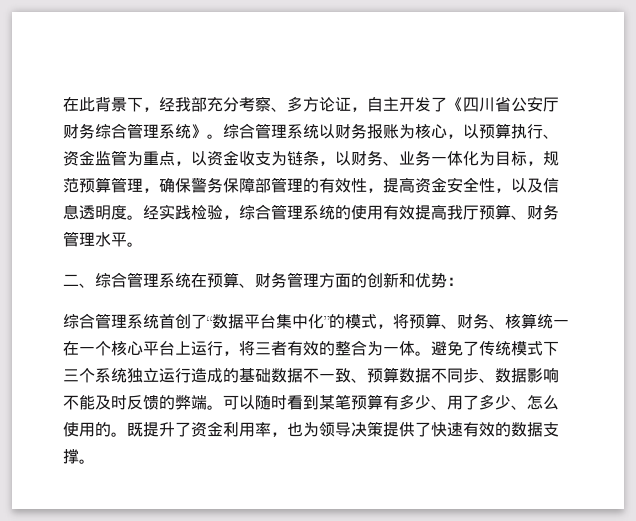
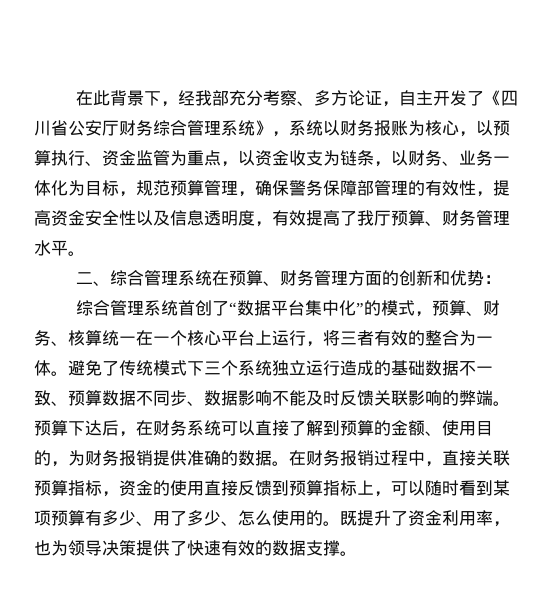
- 在此背景下，经我部充分考察、多方论证，自主开发了《四川省公安厅财务综合管理系统》。综合管理系统以财务报账为核心，以预算执行、资金监管为重点，以资金收支为链条，以财务、业务一体化为目标，规范预算管理，确保警务保障部管理的有效性，提高资金安全性，以及信息透明度。经实践检验，综合管理系统的使用有效提高我厅预算、财务管理水平。
+ 在此背景下，经我部充分考察、多方论证，自主开发了《四川省公安厅财务综合管理系统》，系统以财务报账为核心，以预算执行、资金监管为重点，以资金收支为链条，以财务、业务一体化为目标，规范预算管理，确保警务保障部管理的有效性，提高资金安全性以及信息透明度，有效提高了我厅预算、财务管理水平。
- 综合管理系统首创了“数据平台集中化”的模式，将预算、财务、核算统一在一个核心平台上运行，将三者有效的整合为一体。
+ 综合管理系统首创了“数据平台集中化”的模式，预算、财务、核算统一在一个核心平台上运行，将三者有效的整合为一体。
- 避免了传统模式下三个系统独立运行造成的基础数据不一致、预算数据不同步、数据影响不能及时反馈的弊端。可以随时看到某笔预算有多少、用了多少、怎么使用的。
+ 避免了传统模式下三个系统独立运行造成的基础数据不一致、预算数据不同步、数据影响不能及时反馈关联影响的弊端。预算下达后，在财务系统可以直接了解到预算的金额、使用目的，为财务报销提供准确的数据。在财务报销过程中，直接关联预算指标，资金的使用直接反馈到预算指标上，可以随时看到某项预算有多少、用了多少、怎么使用的。

